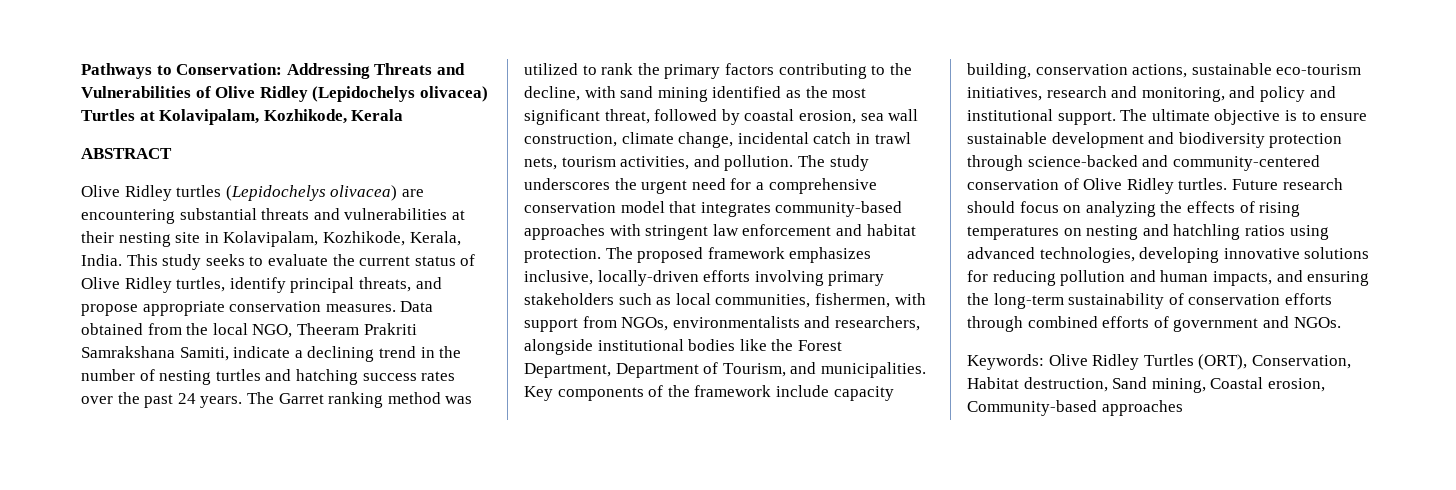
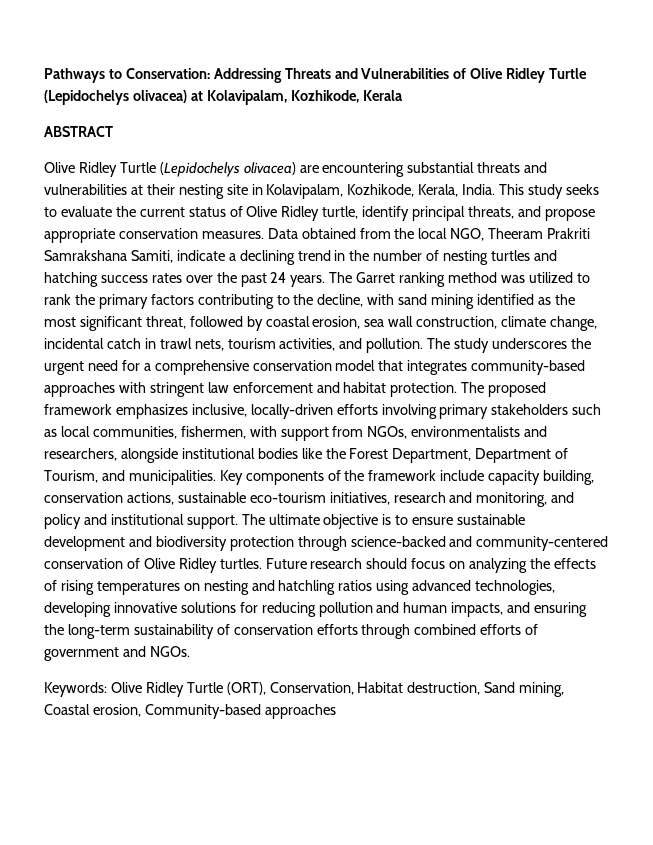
- Pathways to Conservation: Addressing Threats and Vulnerabilities of Olive Ridley (Lepidochelys olivacea) Turtles at Kolavipalam, Kozhikode, Kerala
+ Pathways to Conservation: Addressing Threats and Vulnerabilities of Olive Ridley Turtle (Lepidochelys olivacea) at Kolavipalam, Kozhikode, Kerala
- Olive Ridley turtles (Lepidochelys olivacea) are encountering substantial threats and vulnerabilities at their nesting site in Kolavipalam, Kozhikode, Kerala, India.
+ Olive Ridley Turtle (Lepidochelys olivacea) are encountering substantial threats and vulnerabilities at their nesting site in Kolavipalam, Kozhikode, Kerala, India.
- This study seeks to evaluate the current status of Olive Ridley turtles, identify principal threats, and propose appropriate conservation measures.
+ This study seeks to evaluate the current status of Olive Ridley turtle, identify principal threats, and propose appropriate conservation measures.
- Keywords: Olive Ridley Turtles (ORT), Conservation, Habitat destruction, Sand mining, Coastal erosion, Community-based approaches
+ Keywords: Olive Ridley Turtle (ORT), Conservation, Habitat destruction, Sand mining, Coastal erosion, Community-based approaches

